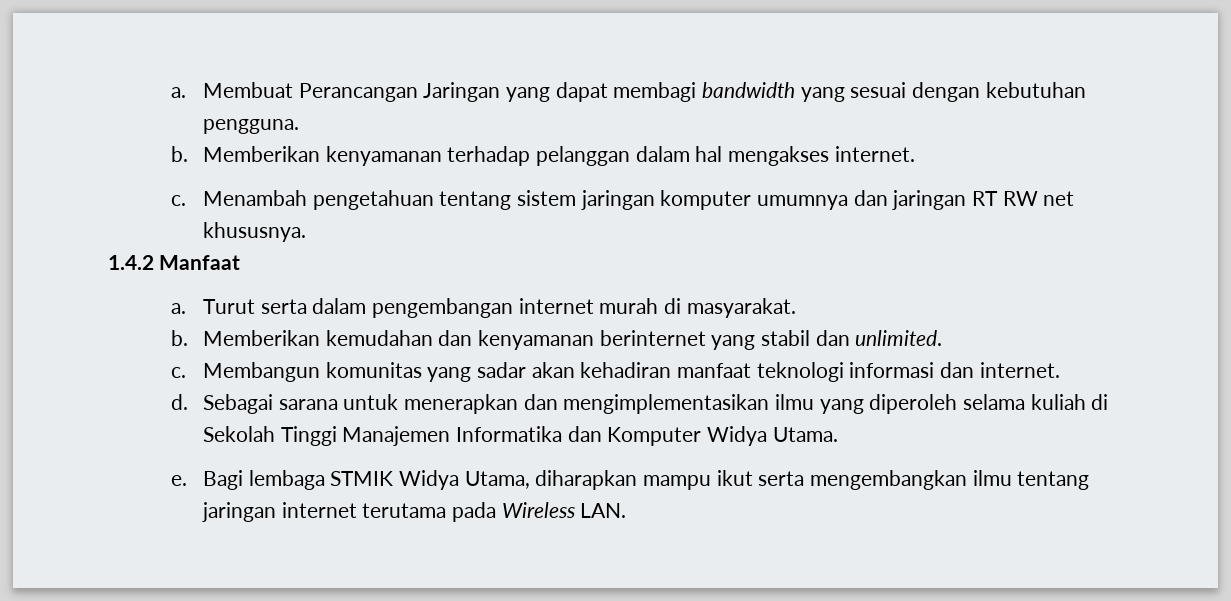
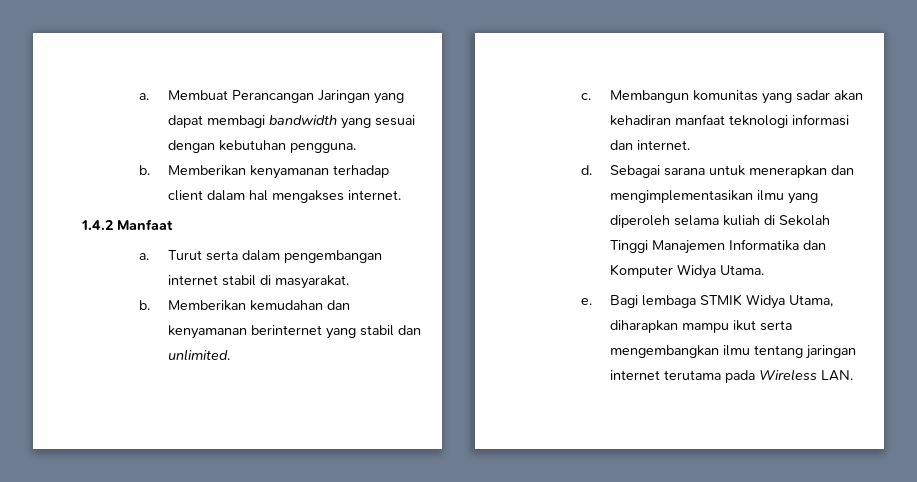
- Memberikan kenyamanan terhadap pelanggan dalam hal mengakses internet.
+ Memberikan kenyamanan terhadap client dalam hal mengakses internet.
- c. Menambah pengetahuan tentang sistem jaringan komputer umumnya dan jaringan RT RW net khususnya.
- Turut serta dalam pengembangan internet murah di masyarakat.
+ Turut serta dalam pengembangan internet stabil di masyarakat.

